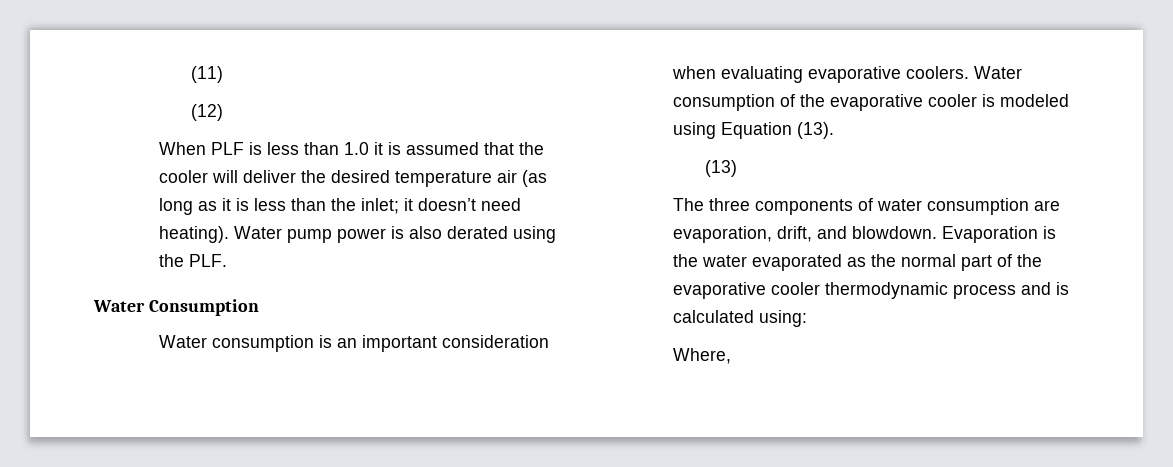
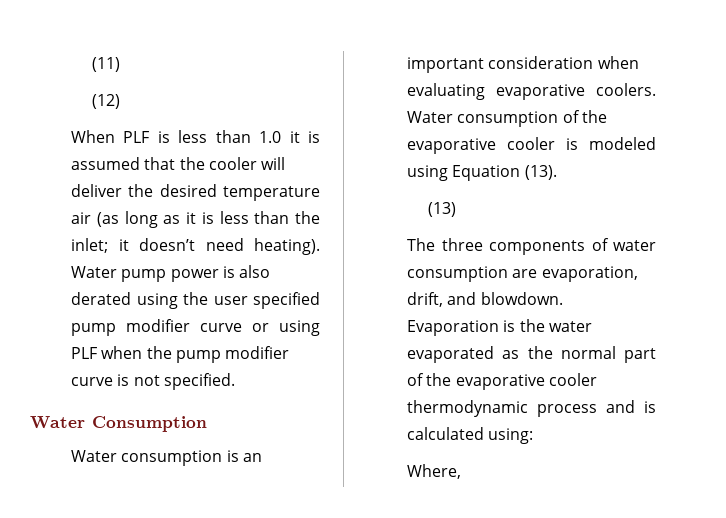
- Water pump power is also derated using the PLF.
+ Water pump power is also derated using the user specified pump modifier curve or using PLF when the pump modifier curve is not specified.

